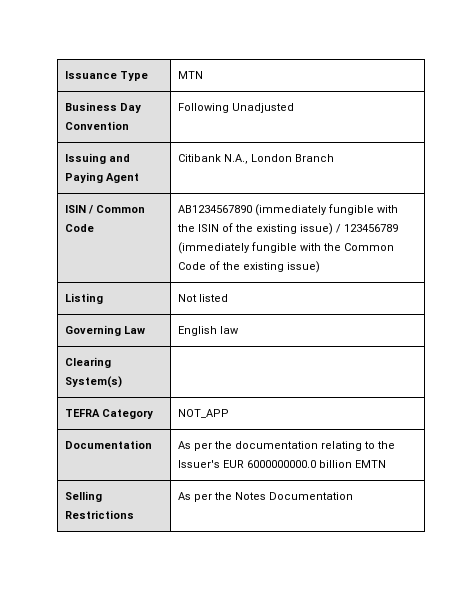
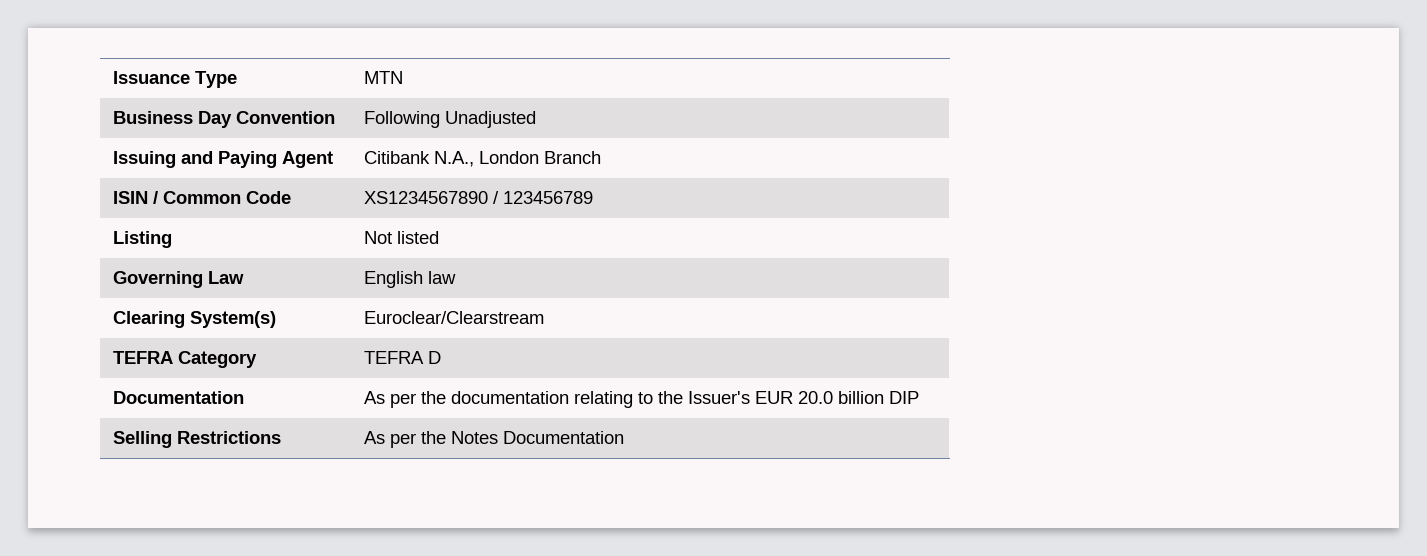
- ISIN / Common Code | AB1234567890 (immediately fungible with the ISIN of the existing issue) / 123456789 (immediately fungible with the Common Code of the existing issue)
+ ISIN / Common Code | XS1234567890 / 123456789
- Clearing System(s) |
+ Clearing System(s) | Euroclear/Clearstream
- TEFRA Category | NOT_APP
+ TEFRA Category | TEFRA D
- Documentation | As per the documentation relating to the Issuer's EUR 6000000000.0 billion EMTN
+ Documentation | As per the documentation relating to the Issuer's EUR 20.0 billion DIP

